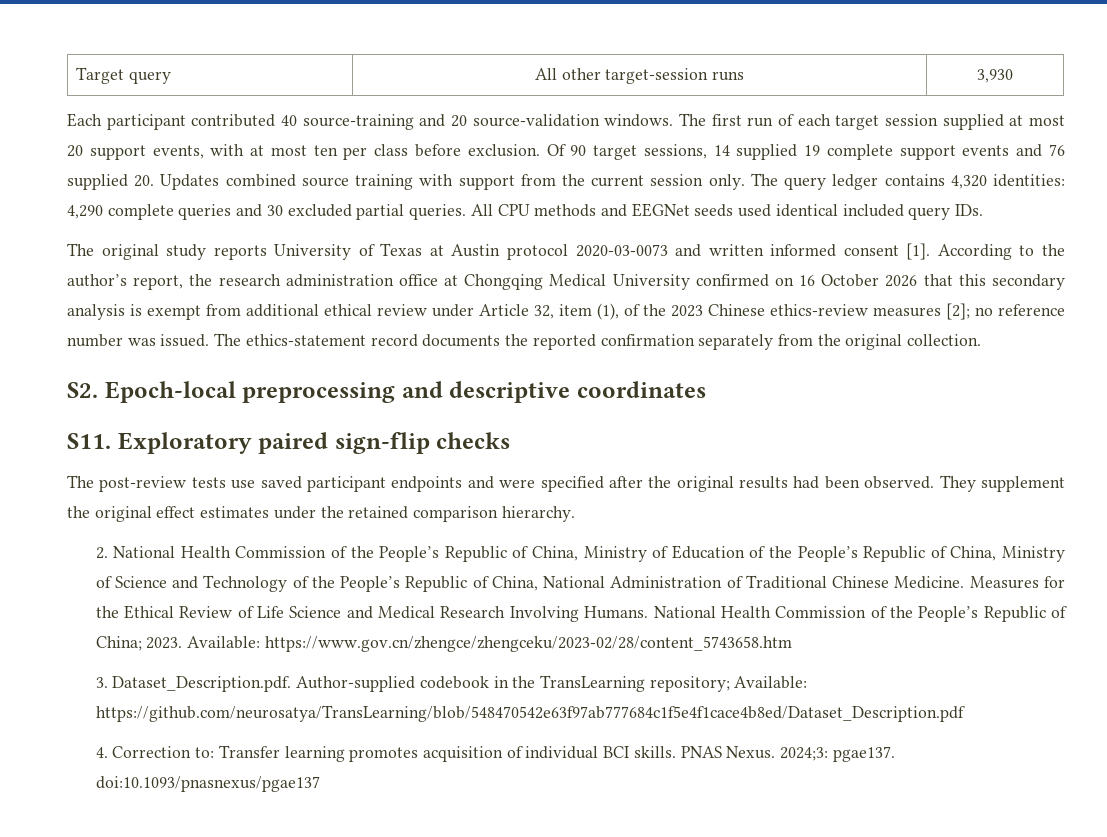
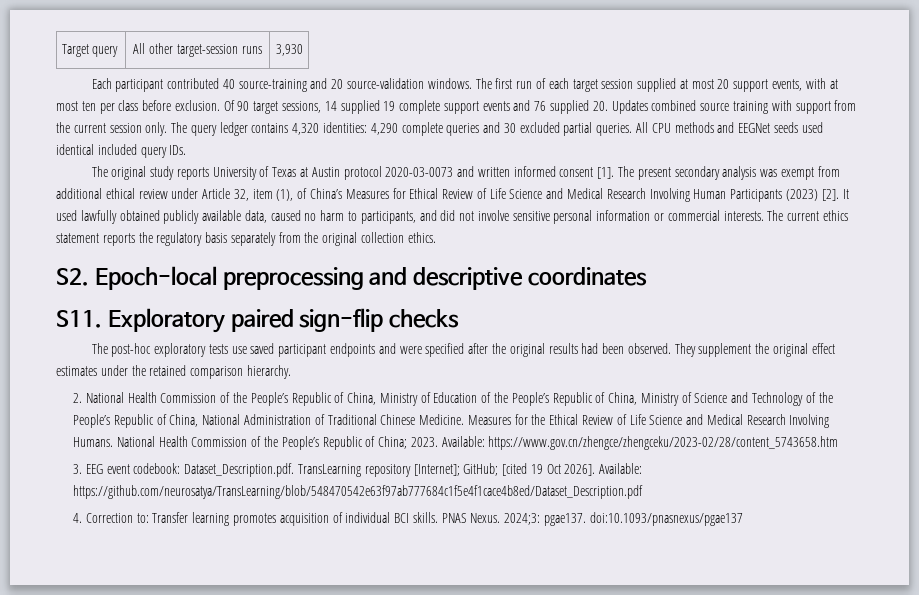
- According to the author’s report, the research administration office at Chongqing Medical University confirmed on 16 October 2026 that this secondary analysis is exempt from additional ethical review under Article 32, item (1), of the 2023 Chinese ethics-review measures [2]; no reference number was issued. The ethics-statement record documents the reported confirmation separately from the original collection.
+ The present secondary analysis was exempt from additional ethical review under Article 32, item (1), of China’s Measures for Ethical Review of Life Science and Medical Research Involving Human Participants (2023) [2]. It used lawfully obtained publicly available data, caused no harm to participants, and did not involve sensitive personal information or commercial interests. The current ethics statement reports the regulatory basis separately from the original collection ethics.
- The post-review tests use saved participant endpoints and were specified after the original results had been observed.
+ The post-hoc exploratory tests use saved participant endpoints and were specified after the original results had been observed.
- 3. Dataset_Description.pdf. Author-supplied codebook in the TransLearning repository; Available: https://github.com/neurosatya/TransLearning/blob/548470542e63f97ab777684c1f5e4f1cace4b8ed/Dataset_Description.pdf
+ 3. EEG event codebook: Dataset_Description.pdf. TransLearning repository [Internet]; GitHub; [cited 19 Oct 2026]. Available: https://github.com/neurosatya/TransLearning/blob/548470542e63f97ab777684c1f5e4f1cace4b8ed/Dataset_Description.pdf

